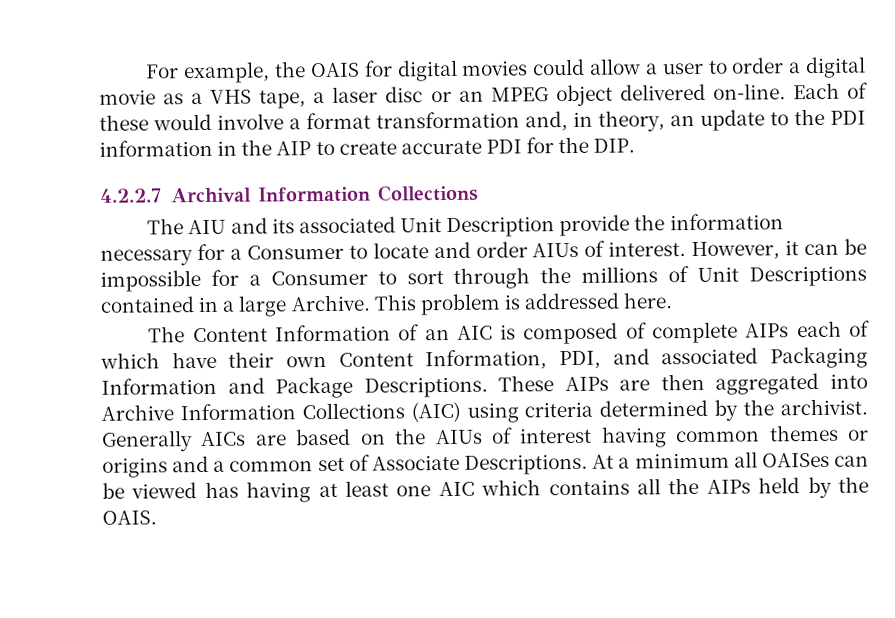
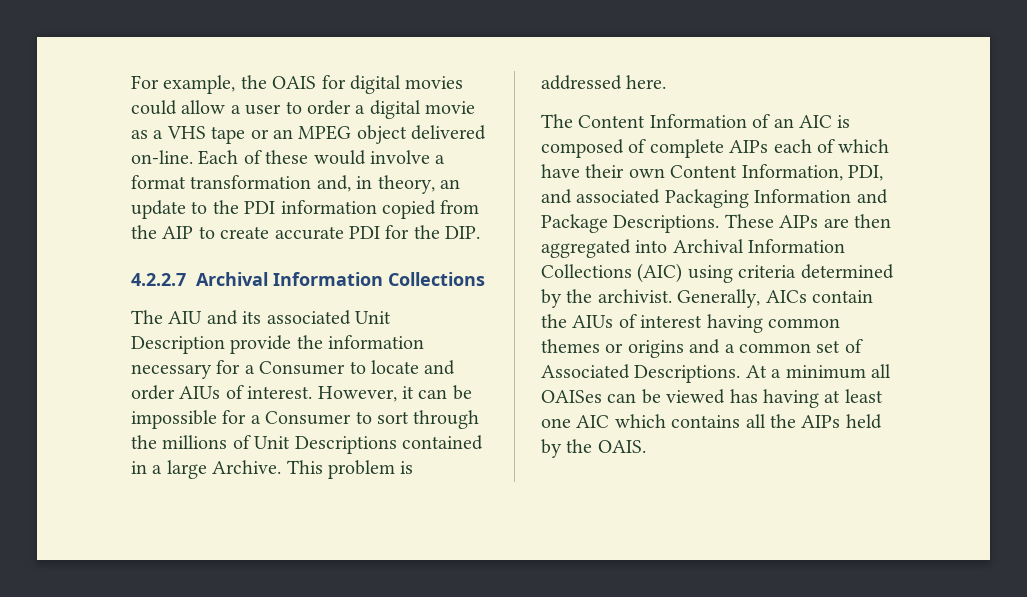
- For example, the OAIS for digital movies could allow a user to order a digital movie as a VHS tape, a laser disc or an MPEG object delivered on-line.
+ For example, the OAIS for digital movies could allow a user to order a digital movie as a VHS tape or an MPEG object delivered on-line.
- Each of these would involve a format transformation and, in theory, an update to the PDI information in the AIP to create accurate PDI for the DIP.
+ Each of these would involve a format transformation and, in theory, an update to the PDI information copied from the AIP to create accurate PDI for the DIP.
- These AIPs are then aggregated into Archive Information Collections (AIC) using criteria determined by the archivist.
+ These AIPs are then aggregated into Archival Information Collections (AIC) using criteria determined by the archivist.
- Generally AICs are based on the AIUs of interest having common themes or origins and a common set of Associate Descriptions.
+ Generally, AICs contain the AIUs of interest having common themes or origins and a common set of Associated Descriptions.

